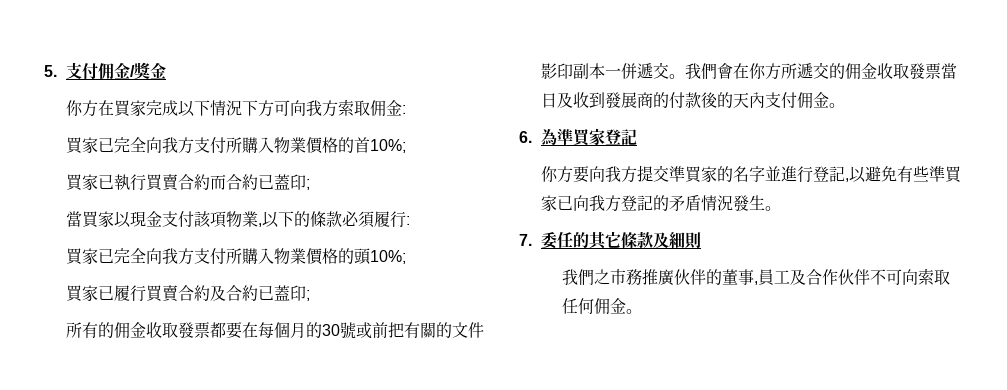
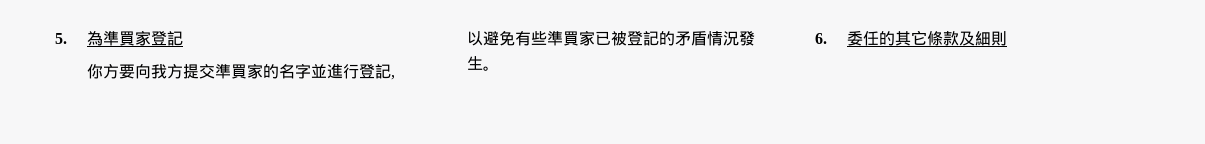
- 5.支付佣金/獎金
- 你方在買家完成以下情況下方可向我方索取佣金:
- 買家已完全向我方支付所購入物業價格的首10%;
- 買家已執行買賣合約而合約已蓋印;
- 當買家以現金支付該項物業,以下的條款必須履行:
- 買家已完全向我方支付所購入物業價格的頭10%;
- 買家已履行買賣合約及合約已蓋印;
- 所有的佣金收取發票都要在每個月的30號或前把有關的文件影印副本一併遞交。我們會在你方所遞交的佣金收取發票當日及收到發展商的付款後的天內支付佣金。
- 6.為準買家登記
+ 5.為準買家登記
- 你方要向我方提交準買家的名字並進行登記,以避免有些準買家已向我方登記的矛盾情況發生。
+ 你方要向我方提交準買家的名字並進行登記,以避免有些準買家已被登記的矛盾情況發生。
- 7.委任的其它條款及細則
+ 6.委任的其它條款及細則
- 我們之市務推廣伙伴的董事,員工及合作伙伴不可向索取任何佣金。

